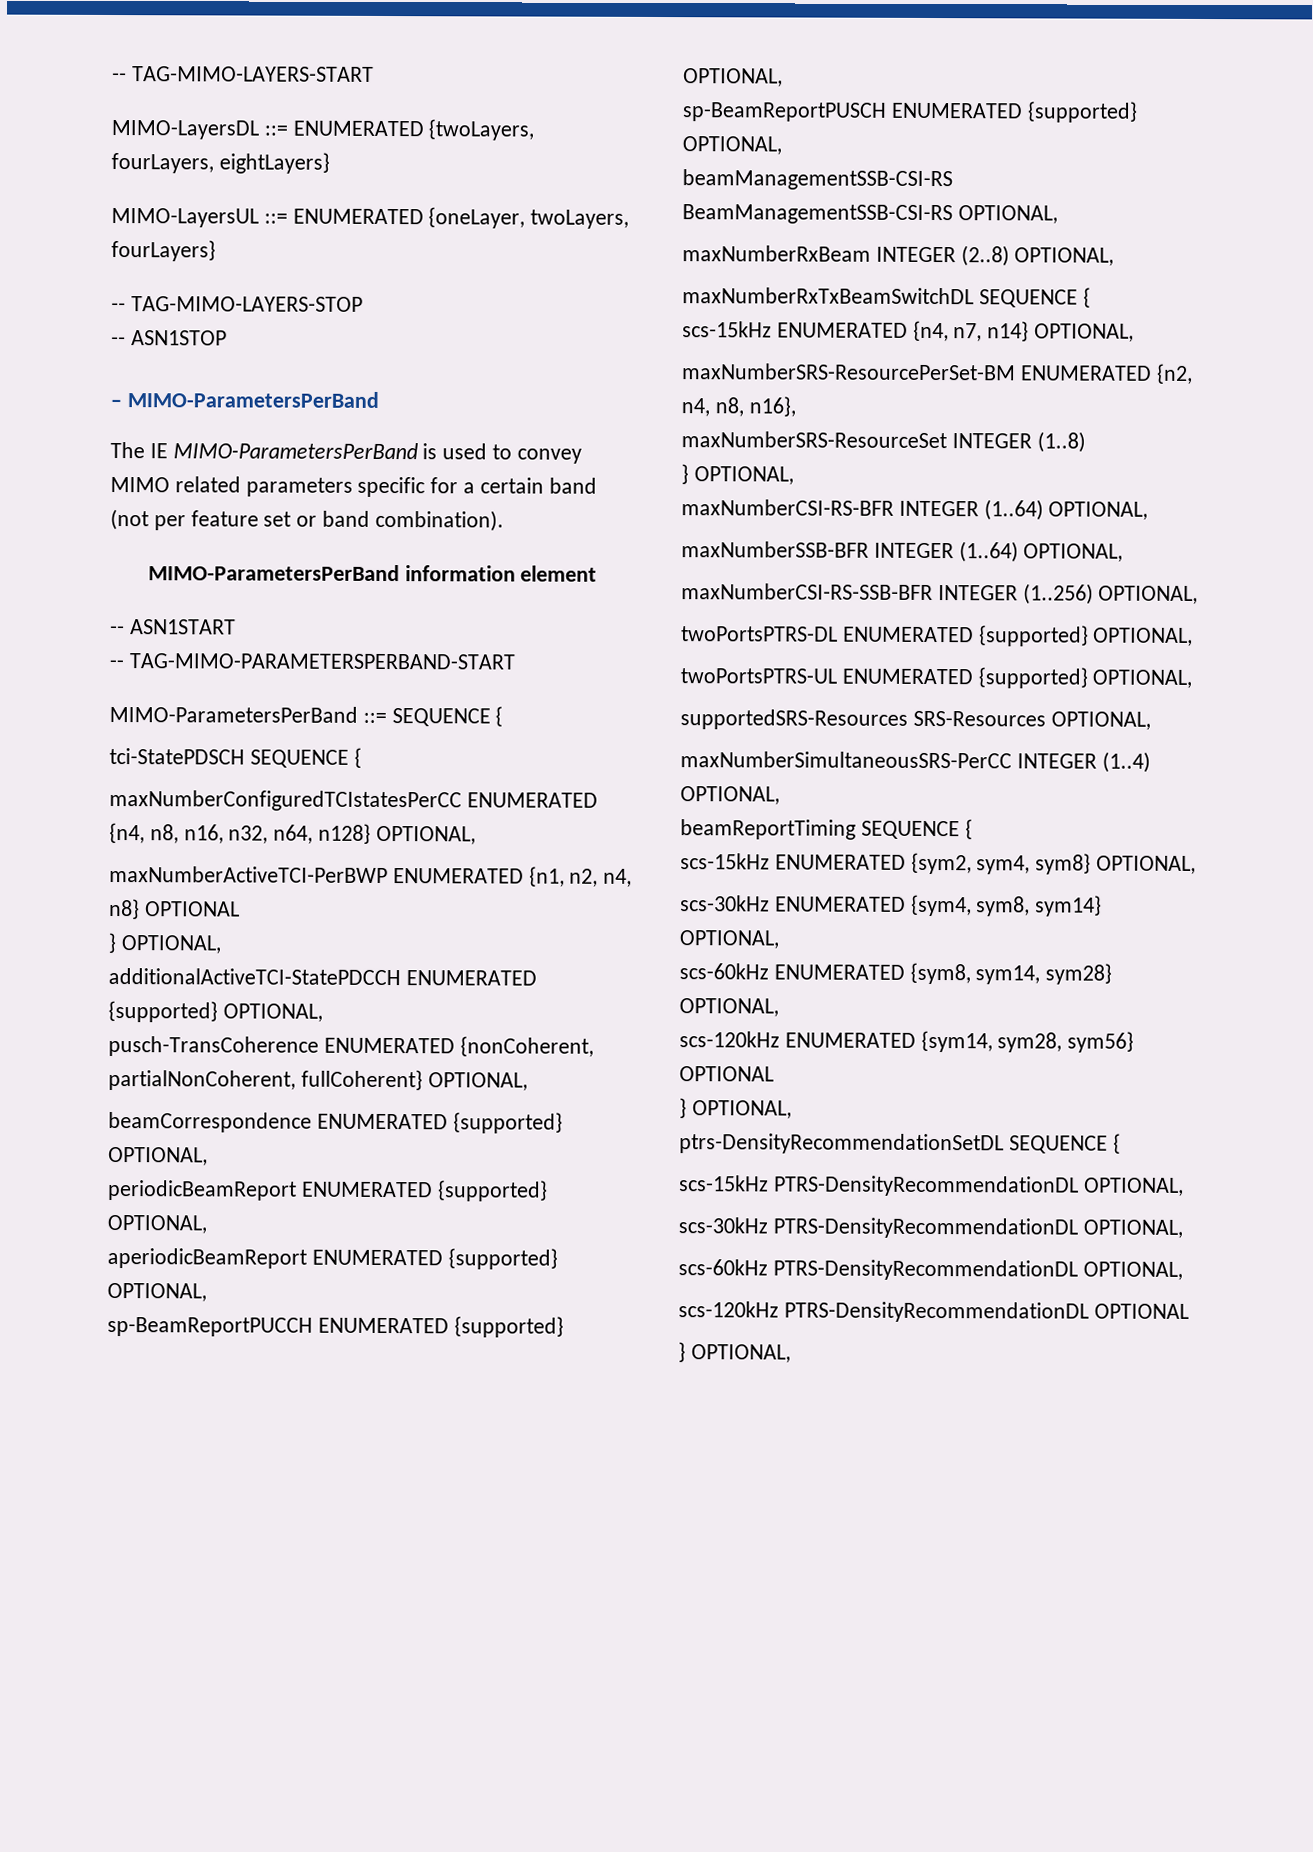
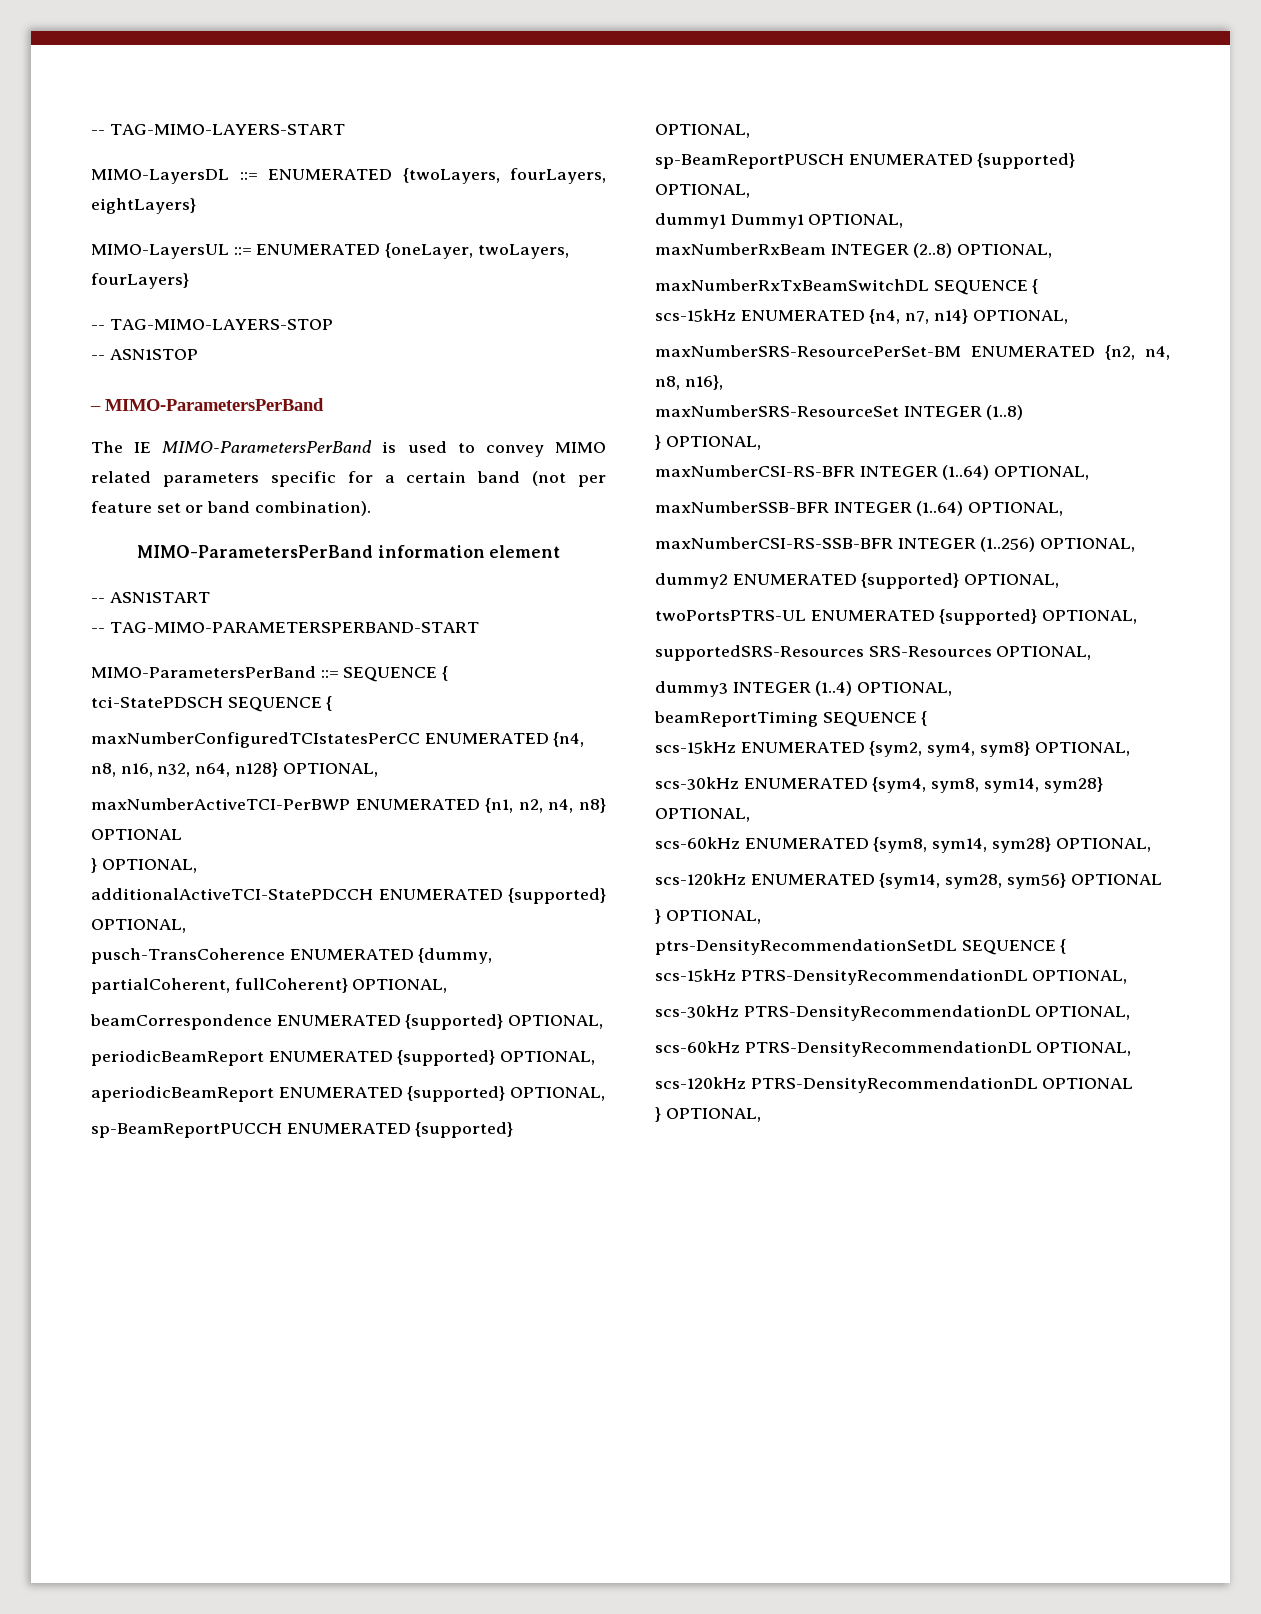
- pusch-TransCoherence ENUMERATED {nonCoherent, partialNonCoherent, fullCoherent} OPTIONAL,
+ pusch-TransCoherence ENUMERATED {dummy, partialCoherent, fullCoherent} OPTIONAL,
- beamManagementSSB-CSI-RS BeamManagementSSB-CSI-RS OPTIONAL,
+ dummy1 Dummy1 OPTIONAL,
- twoPortsPTRS-DL ENUMERATED {supported} OPTIONAL,
+ dummy2 ENUMERATED {supported} OPTIONAL,
- maxNumberSimultaneousSRS-PerCC INTEGER (1..4) OPTIONAL,
+ dummy3 INTEGER (1..4) OPTIONAL,
- scs-30kHz ENUMERATED {sym4, sym8, sym14} OPTIONAL,
+ scs-30kHz ENUMERATED {sym4, sym8, sym14, sym28} OPTIONAL,

